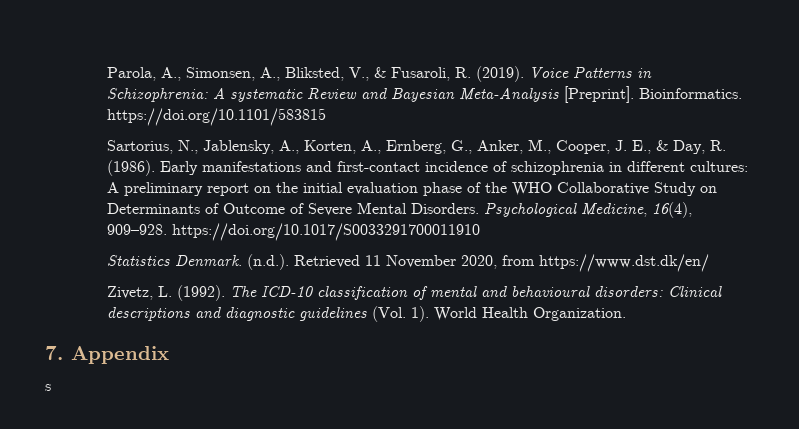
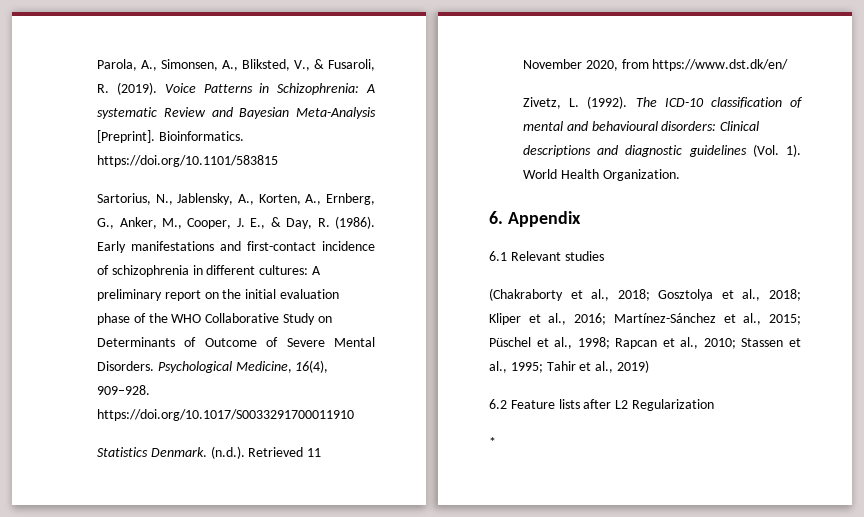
- 7. Appendix
+ 6. Appendix
- s
+ 6.1 Relevant studies
+ (Chakraborty et al., 2018; Gosztolya et al., 2018; Kliper et al., 2016; Martínez-Sánchez et al., 2015; Püschel et al., 1998; Rapcan et al., 2010; Stassen et al., 1995; Tahir et al., 2019)
+ 6.2 Feature lists after L2 Regularization
+ *

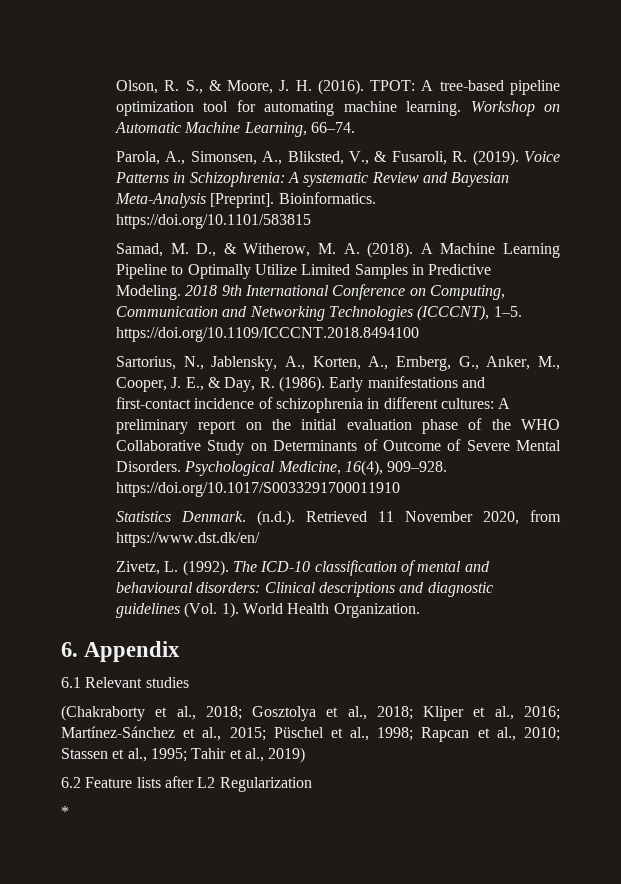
+ Olson, R. S., & Moore, J. H. (2016). TPOT: A tree-based pipeline optimization tool for automating machine learning. Workshop on Automatic Machine Learning, 66–74.
+ Samad, M. D., & Witherow, M. A. (2018). A Machine Learning Pipeline to Optimally Utilize Limited Samples in Predictive Modeling. 2018 9th International Conference on Computing, Communication and Networking Technologies (ICCCNT), 1–5. https://doi.org/10.1109/ICCCNT.2018.8494100

